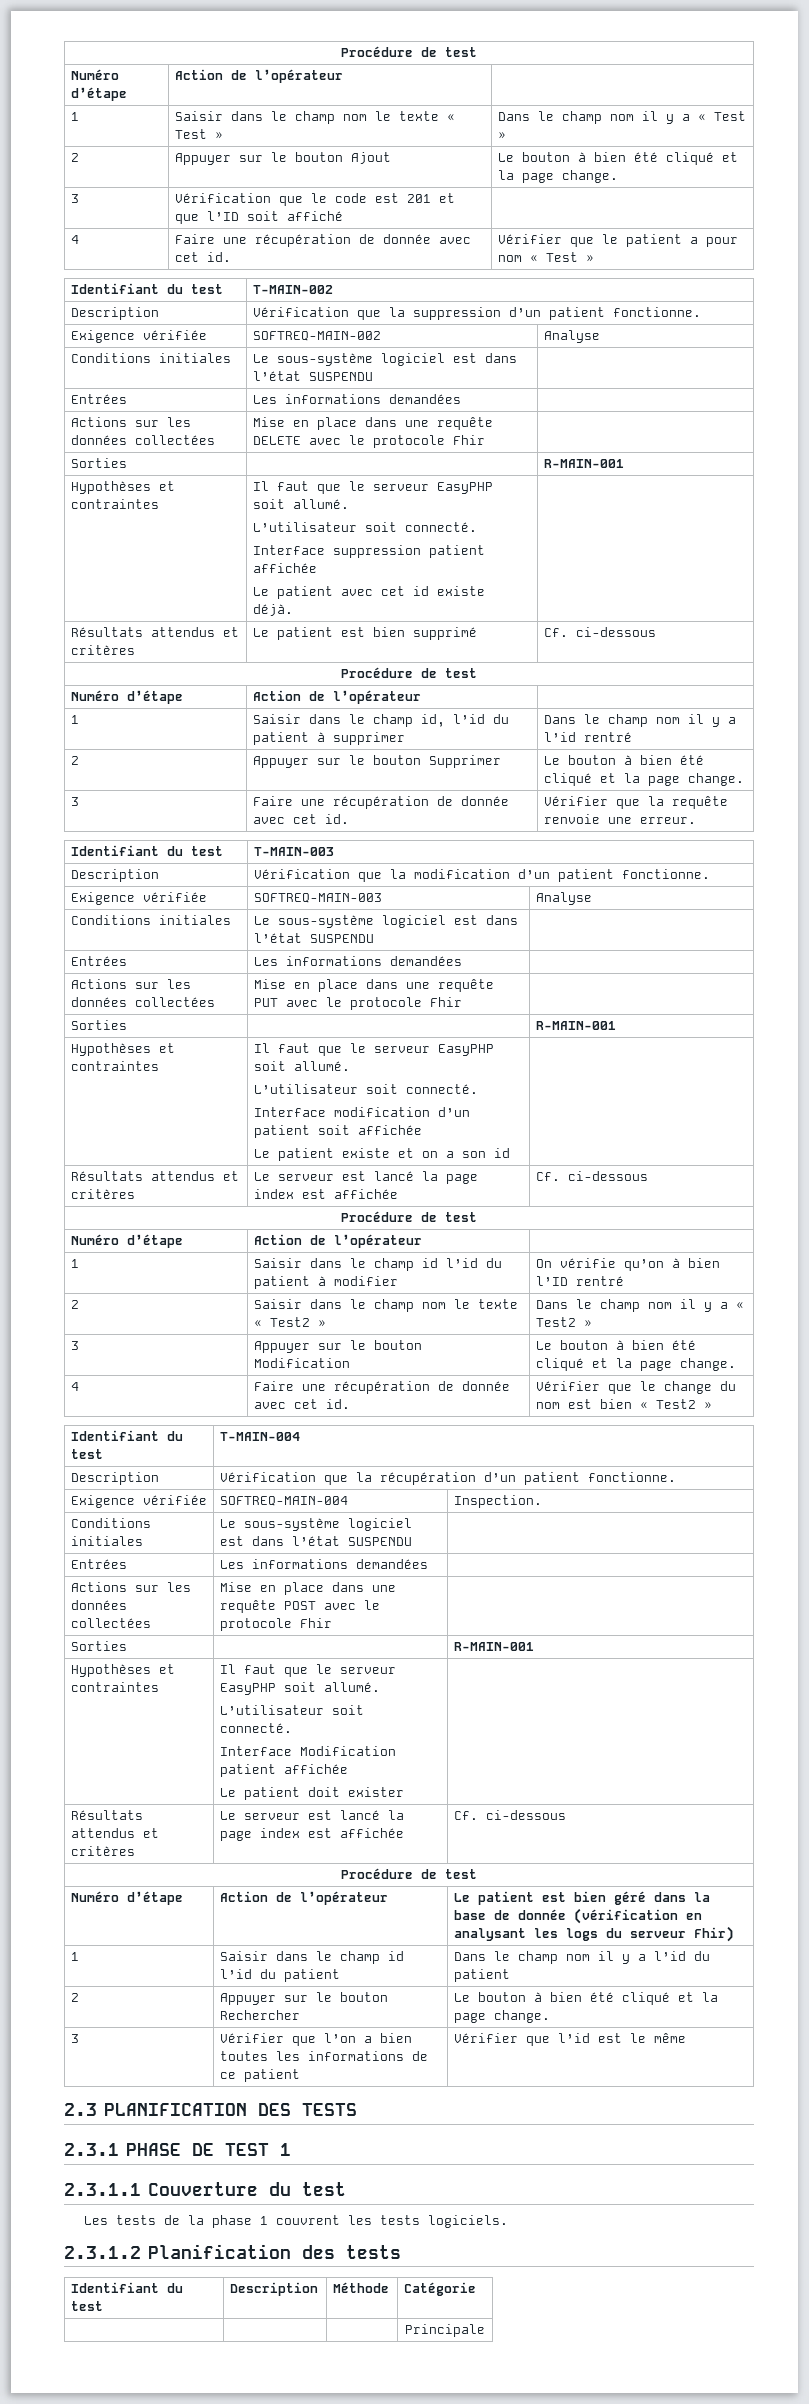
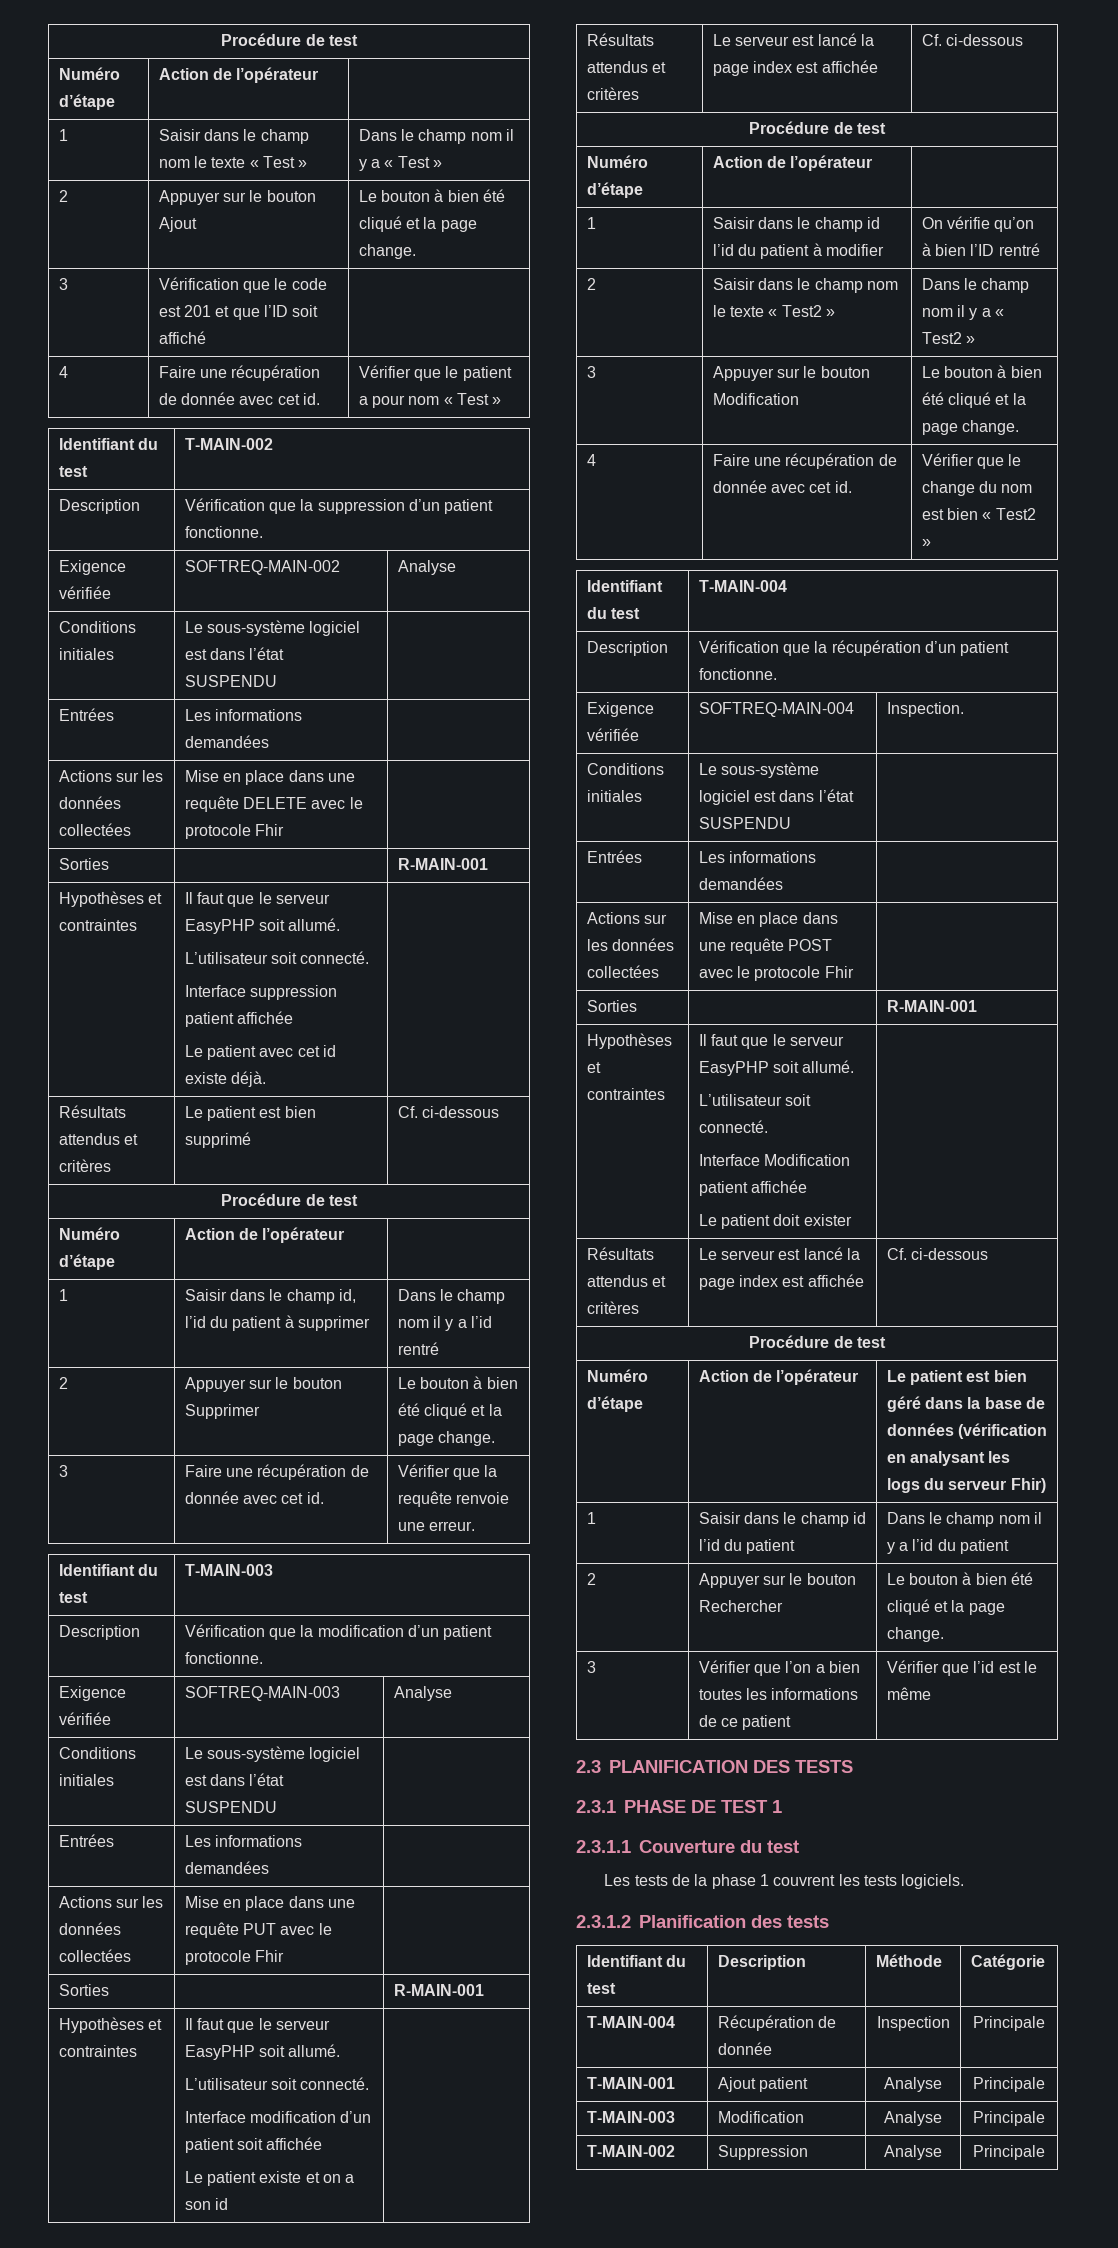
- Numéro d’étape | Action de l’opérateur | Le patient est bien géré dans la base de donnée (vérification en analysant les logs du serveur Fhir)
+ Numéro d’étape | Action de l’opérateur | Le patient est bien géré dans la base de données (vérification en analysant les logs du serveur Fhir)
- | | | Principale
+ T-MAIN-004 | Récupération de donnée | Inspection | Principale
+ T-MAIN-001 | Ajout patient | Analyse | Principale
+ T-MAIN-003 | Modification | Analyse | Principale
+ T-MAIN-002 | Suppression | Analyse | Principale

